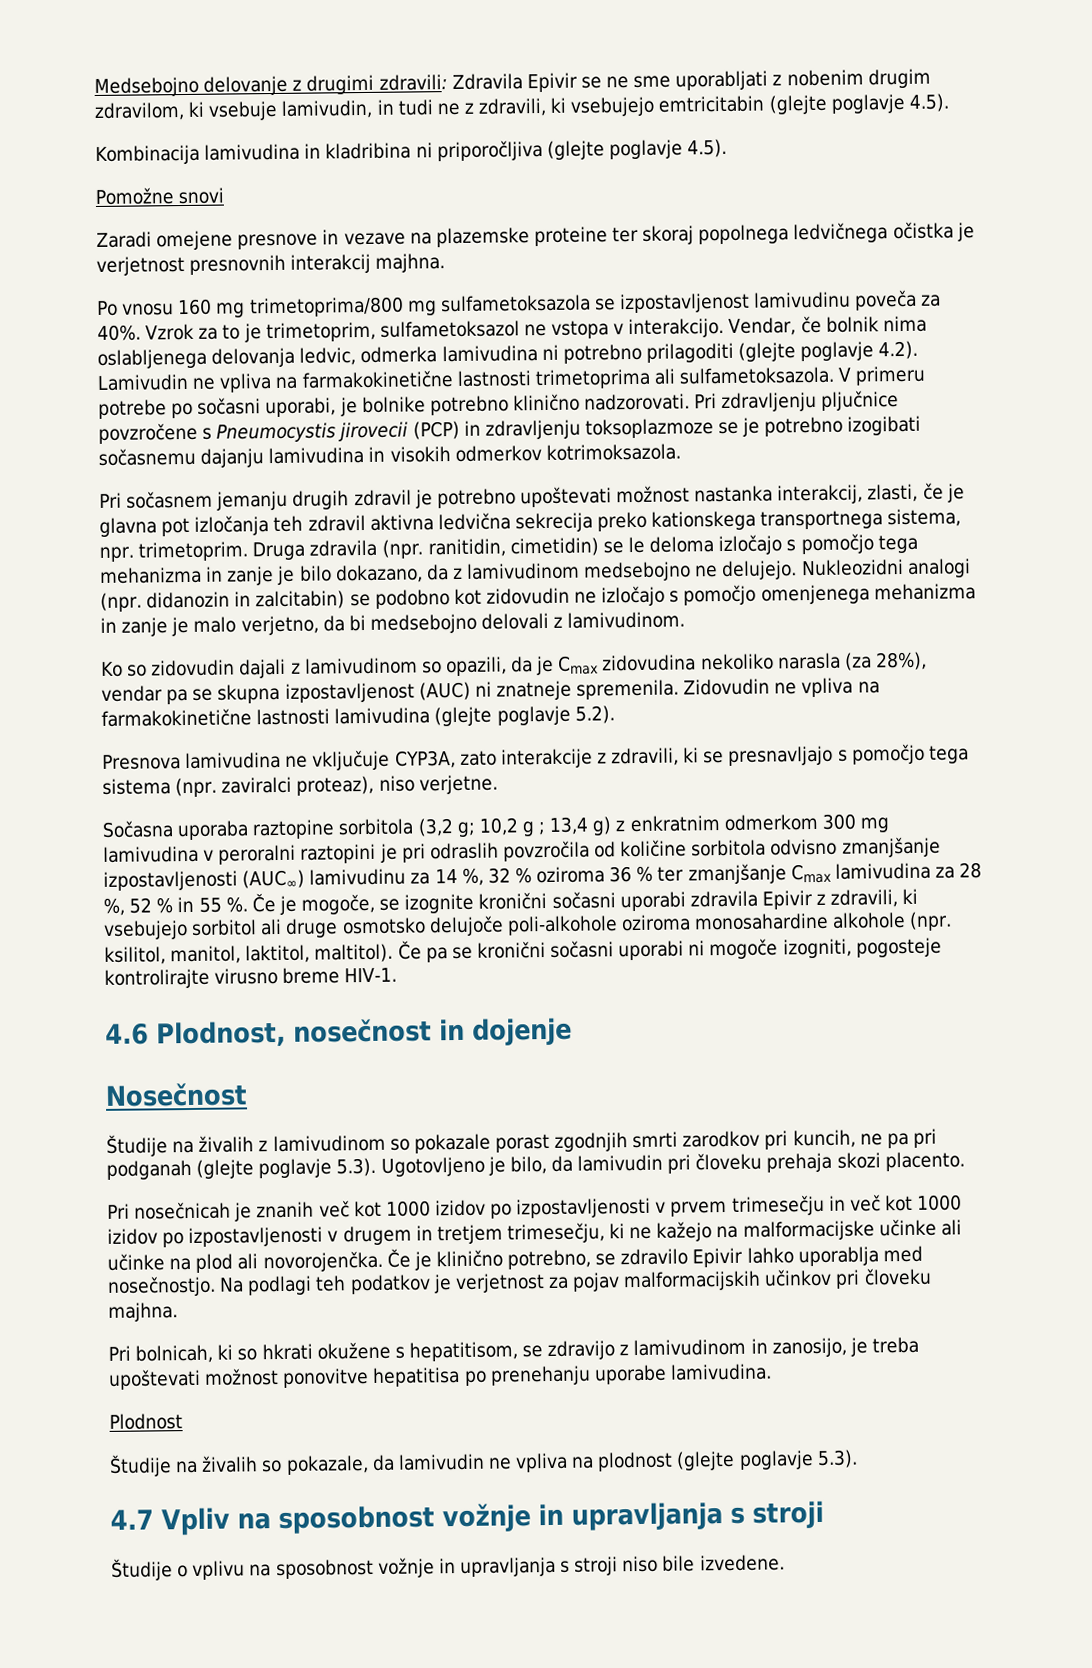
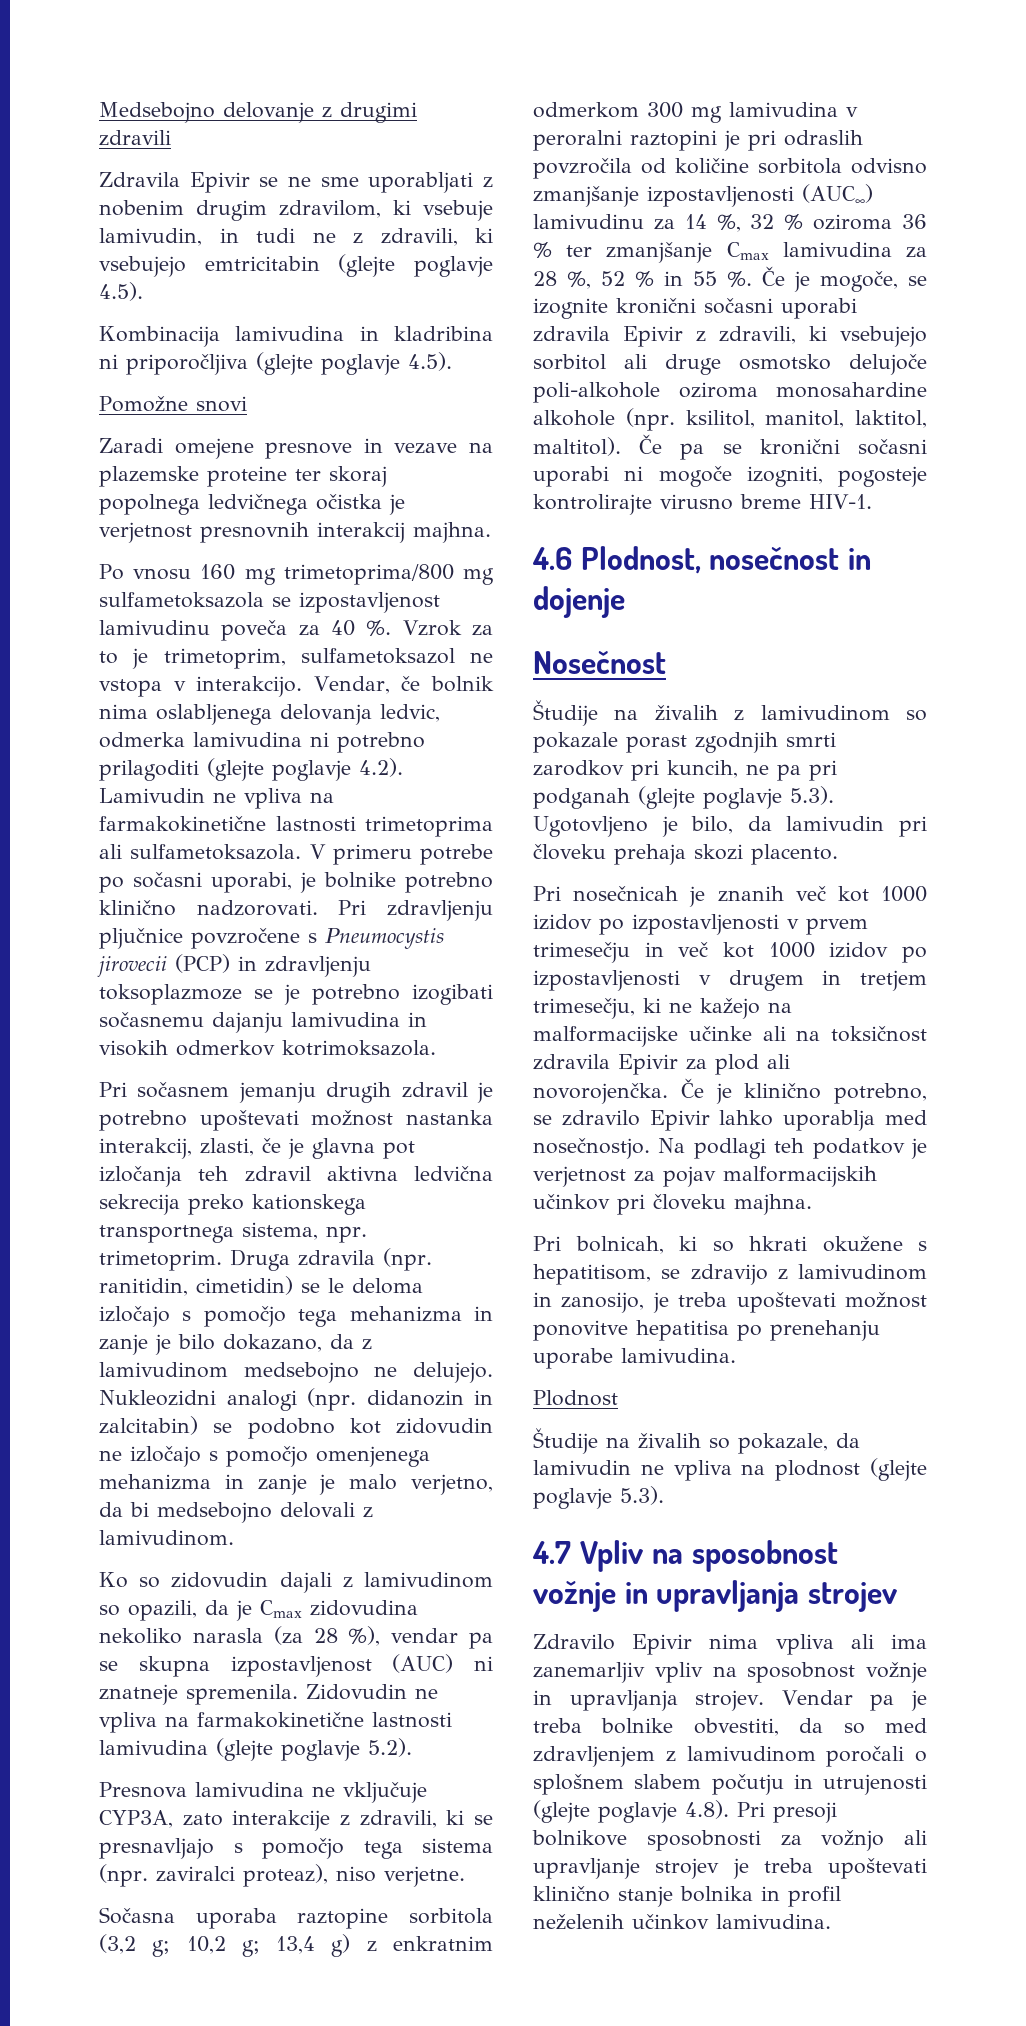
- Medsebojno delovanje z drugimi zdravili: Zdravila Epivir se ne sme uporabljati z nobenim drugim zdravilom, ki vsebuje lamivudin, in tudi ne z zdravili, ki vsebujejo emtricitabin (glejte poglavje 4.5).
+ Medsebojno delovanje z drugimi zdravili
+ Zdravila Epivir se ne sme uporabljati z nobenim drugim zdravilom, ki vsebuje lamivudin, in tudi ne z zdravili, ki vsebujejo emtricitabin (glejte poglavje 4.5).
- Po vnosu 160 mg trimetoprima/800 mg sulfametoksazola se izpostavljenost lamivudinu poveča za 40%.
+ Po vnosu 160 mg trimetoprima/800 mg sulfametoksazola se izpostavljenost lamivudinu poveča za 40 %.
- Ko so zidovudin dajali z lamivudinom so opazili, da je Cmax zidovudina nekoliko narasla (za 28%), vendar pa se skupna izpostavljenost (AUC) ni znatneje spremenila.
+ Ko so zidovudin dajali z lamivudinom so opazili, da je Cmax zidovudina nekoliko narasla (za 28 %), vendar pa se skupna izpostavljenost (AUC) ni znatneje spremenila.
- Sočasna uporaba raztopine sorbitola (3,2 g; 10,2 g ; 13,4 g) z enkratnim odmerkom 300 mg lamivudina v peroralni raztopini je pri odraslih povzročila od količine sorbitola odvisno zmanjšanje izpostavljenosti (AUC∞) lamivudinu za 14 %, 32 % oziroma 36 % ter zmanjšanje Cmax lamivudina za 28 %, 52 % in 55 %.
+ Sočasna uporaba raztopine sorbitola (3,2 g; 10,2 g; 13,4 g) z enkratnim odmerkom 300 mg lamivudina v peroralni raztopini je pri odraslih povzročila od količine sorbitola odvisno zmanjšanje izpostavljenosti (AUC∞) lamivudinu za 14 %, 32 % oziroma 36 % ter zmanjšanje Cmax lamivudina za 28 %, 52 % in 55 %.
- Pri nosečnicah je znanih več kot 1000 izidov po izpostavljenosti v prvem trimesečju in več kot 1000 izidov po izpostavljenosti v drugem in tretjem trimesečju, ki ne kažejo na malformacijske učinke ali učinke na plod ali novorojenčka.
+ Pri nosečnicah je znanih več kot 1000 izidov po izpostavljenosti v prvem trimesečju in več kot 1000 izidov po izpostavljenosti v drugem in tretjem trimesečju, ki ne kažejo na malformacijske učinke ali na toksičnost zdravila Epivir za plod ali novorojenčka.
- 4.7 Vpliv na sposobnost vožnje in upravljanja s stroji
- Študije o vplivu na sposobnost vožnje in upravljanja s stroji niso bile izvedene.
+ 4.7 Vpliv na sposobnost vožnje in upravljanja strojev
+ Zdravilo Epivir nima vpliva ali ima zanemarljiv vpliv na sposobnost vožnje in upravljanja strojev. Vendar pa je treba bolnike obvestiti, da so med zdravljenjem z lamivudinom poročali o splošnem slabem počutju in utrujenosti (glejte poglavje 4.8). Pri presoji bolnikove sposobnosti za vožnjo ali upravljanje strojev je treba upoštevati klinično stanje bolnika in profil neželenih učinkov lamivudina.

